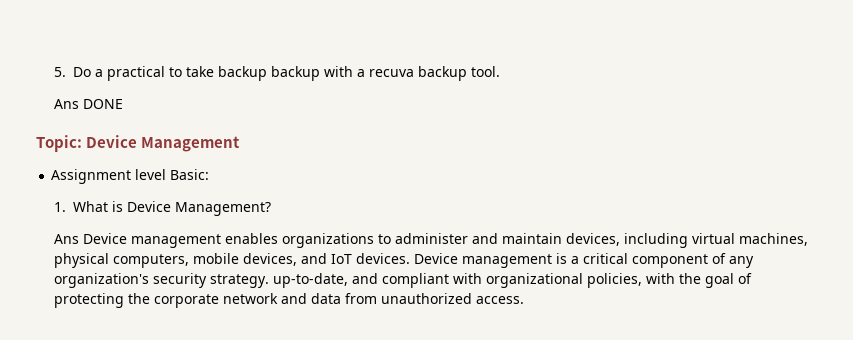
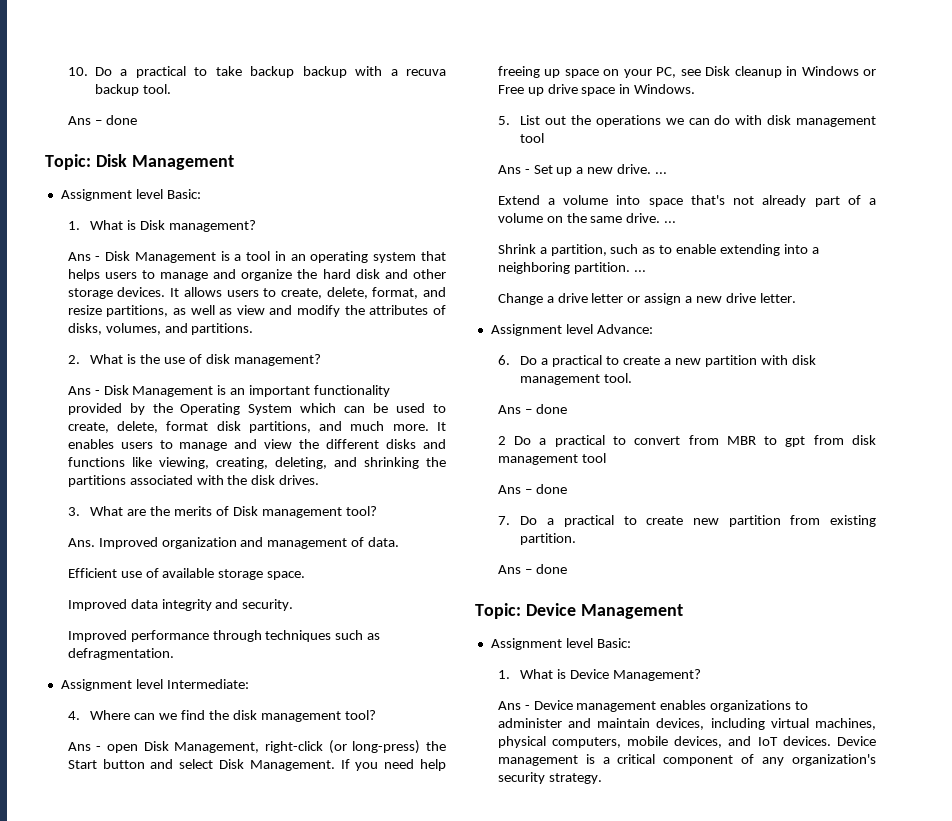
- 5. Do a practical to take backup backup with a recuva backup tool.
- Ans DONE
+ 10. Do a practical to take backup backup with a recuva backup tool.
+ Ans – done
+ Topic: Disk Management
+ Assignment level Basic:
+ 1. What is Disk management?
+ Ans - Disk Management is a tool in an operating system that helps users to manage and organize the hard disk and other storage devices. It allows users to create, delete, format, and resize partitions, as well as view and modify the attributes of disks, volumes, and partitions.
+ 2. What is the use of disk management?
+ Ans - Disk Management is an important functionality provided by the Operating System which can be used to create, delete, format disk partitions, and much more. It enables users to manage and view the different disks and functions like viewing, creating, deleting, and shrinking the partitions associated with the disk drives.
+ 3. What are the merits of Disk management tool?
+ Ans. Improved organization and management of data.
+ Efficient use of available storage space.
+ Improved data integrity and security.
+ Improved performance through techniques such as defragmentation.
+ Assignment level Intermediate:
+ 4. Where can we find the disk management tool?
+ Ans - open Disk Management, right-click (or long-press) the Start button and select Disk Management. If you need help freeing up space on your PC, see Disk cleanup in Windows or Free up drive space in Windows.
+ 5. List out the operations we can do with disk management tool
+ Ans - Set up a new drive. ...
+ Extend a volume into space that's not already part of a volume on the same drive. ...
+ Shrink a partition, such as to enable extending into a neighboring partition. ...
+ Change a drive letter or assign a new drive letter.
+ Assignment level Advance:
+ 6. Do a practical to create a new partition with disk management tool.
+ Ans – done
+ 2 Do a practical to convert from MBR to gpt from disk management tool
+ Ans – done
+ 7. Do a practical to create new partition from existing partition.
+ Ans – done
- Ans Device management enables organizations to administer and maintain devices, including virtual machines, physical computers, mobile devices, and IoT devices.
+ Ans - Device management enables organizations to administer and maintain devices, including virtual machines, physical computers, mobile devices, and IoT devices.
- Device management is a critical component of any organization's security strategy. up-to-date, and compliant with organizational policies, with the goal of protecting the corporate network and data from unauthorized access.
+ Device management is a critical component of any organization's security strategy.

